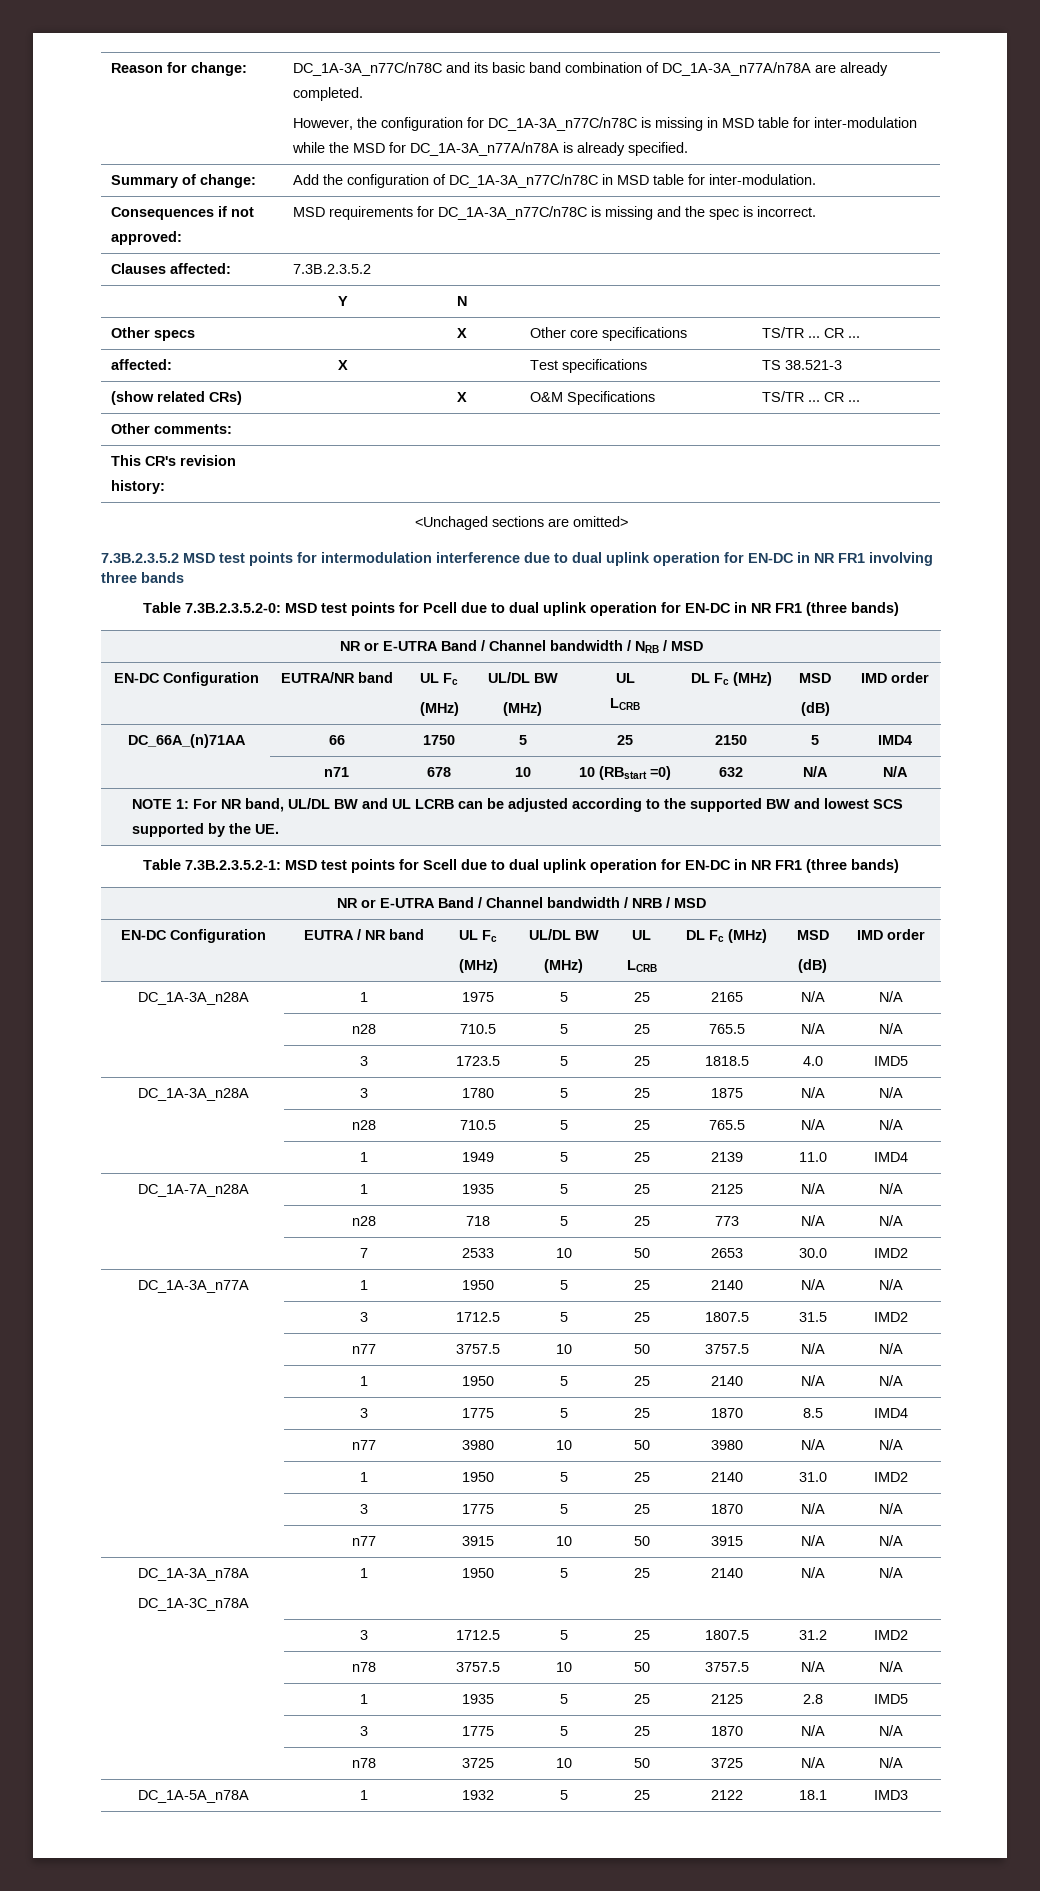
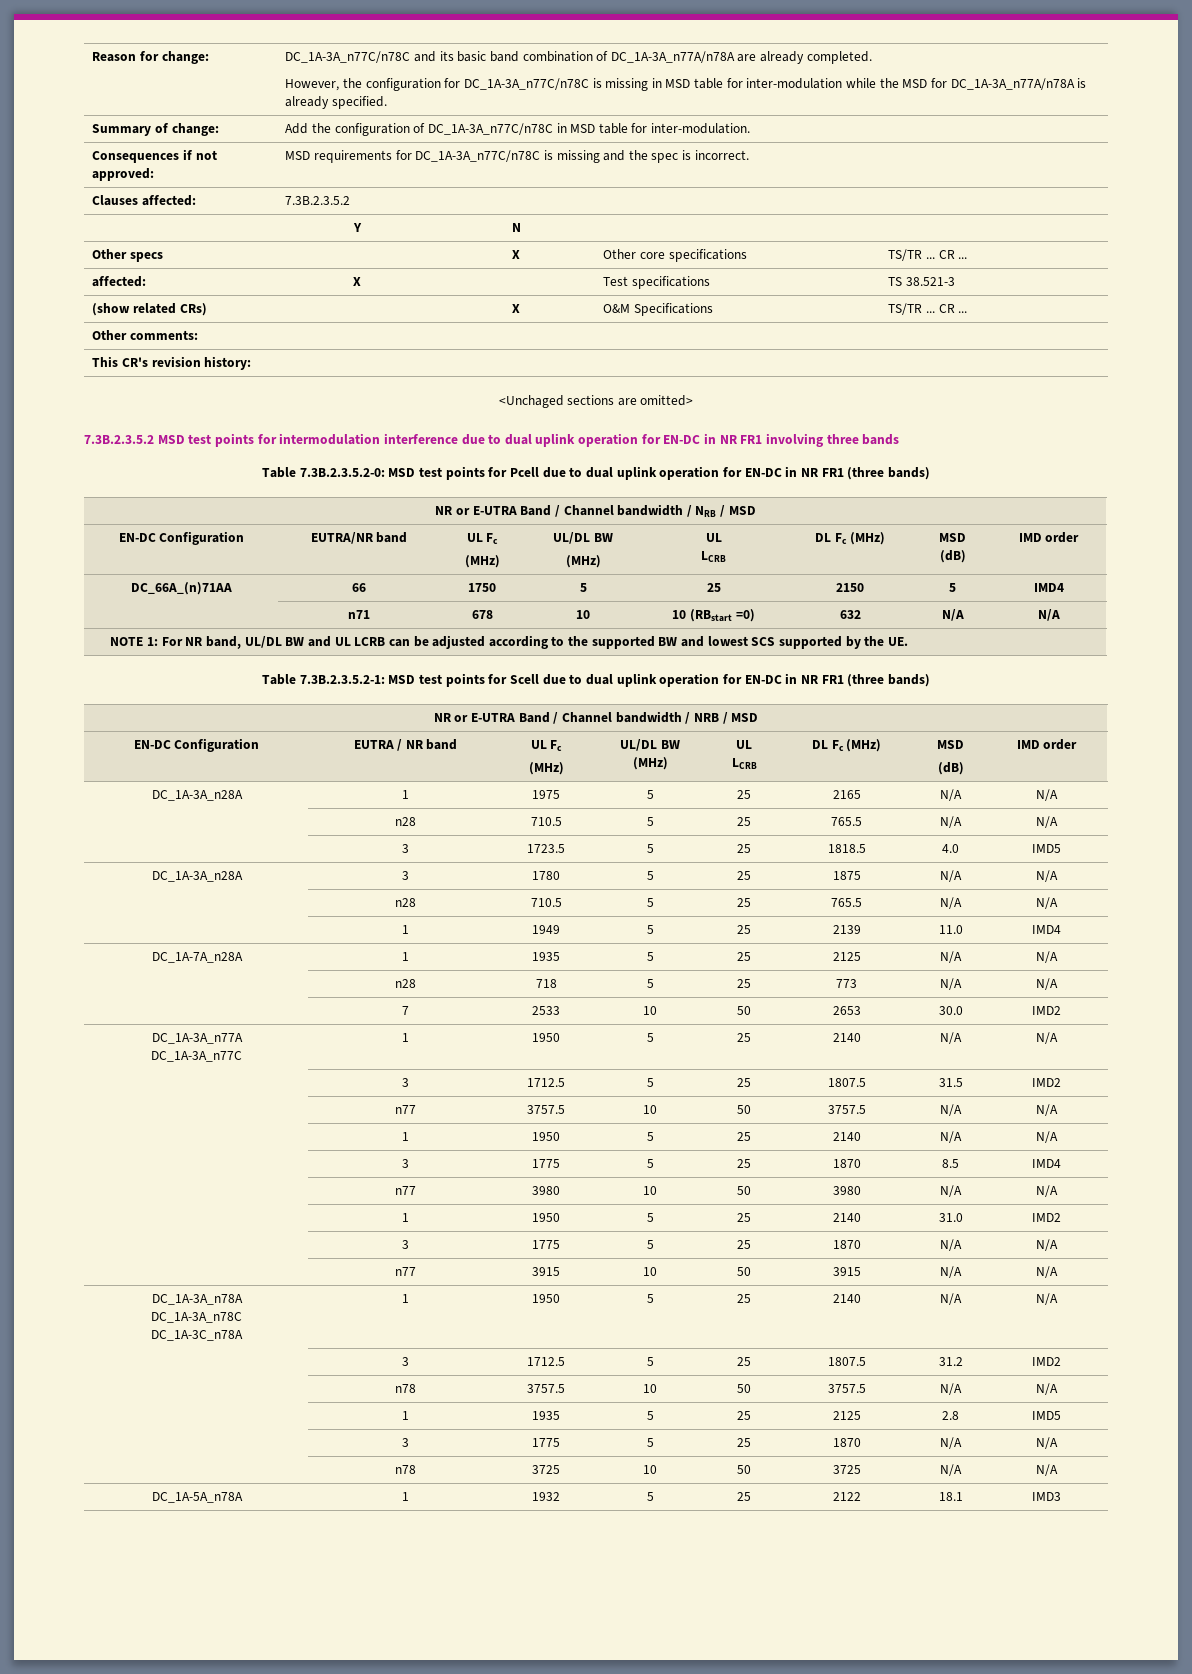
- DC_1A-3A_n77A | 1 | 1950 | 5 | 25 | 2140 | N/A | N/A
+ DC_1A-3A_n77A
+ DC_1A-3A_n77C | 1 | 1950 | 5 | 25 | 2140 | N/A | N/A
  DC_1A-3A_n78A
+ DC_1A-3A_n78C

